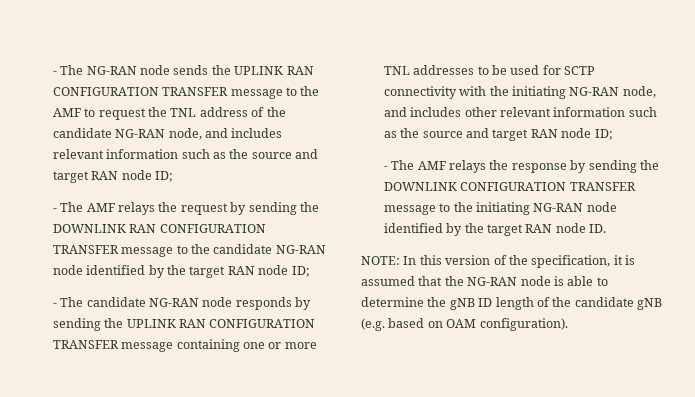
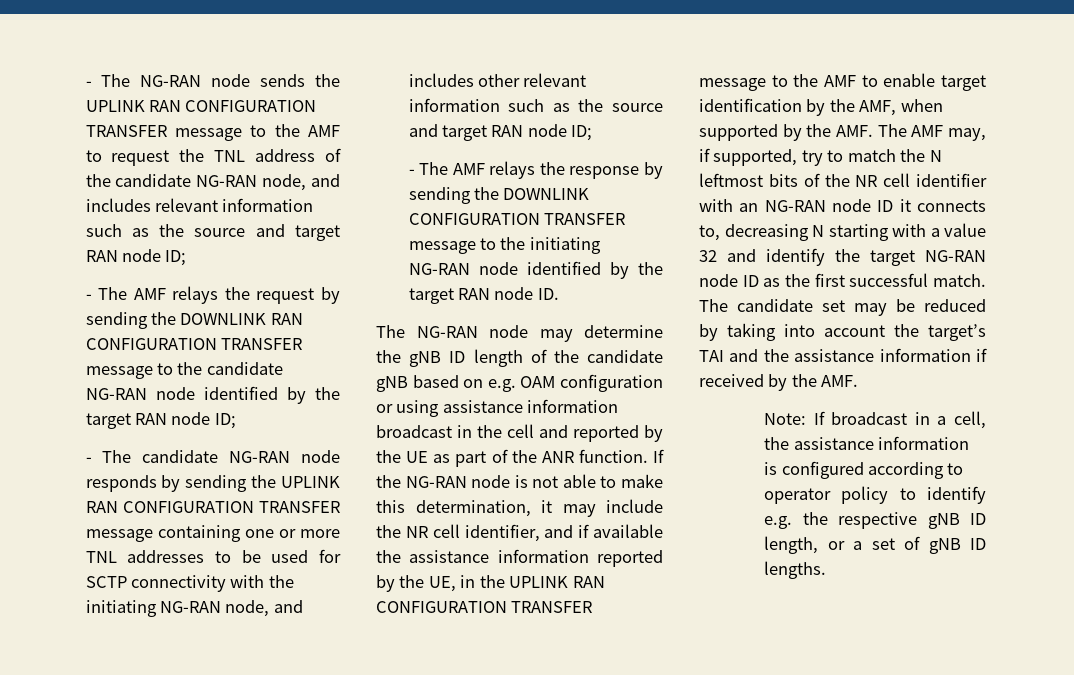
- NOTE: In this version of the specification, it is assumed that the NG-RAN node is able to determine the gNB ID length of the candidate gNB (e.g. based on OAM configuration).
+ The NG-RAN node may determine the gNB ID length of the candidate gNB based on e.g. OAM configuration or using assistance information broadcast in the cell and reported by the UE as part of the ANR function. If the NG-RAN node is not able to make this determination, it may include the NR cell identifier, and if available the assistance information reported by the UE, in the UPLINK RAN CONFIGURATION TRANSFER message to the AMF to enable target identification by the AMF, when supported by the AMF. The AMF may, if supported, try to match the N leftmost bits of the NR cell identifier with an NG-RAN node ID it connects to, decreasing N starting with a value 32 and identify the target NG-RAN node ID as the first successful match. The candidate set may be reduced by taking into account the target’s TAI and the assistance information if received by the AMF.
+ Note: If broadcast in a cell, the assistance information is configured according to operator policy to identify e.g. the respective gNB ID length, or a set of gNB ID lengths.

